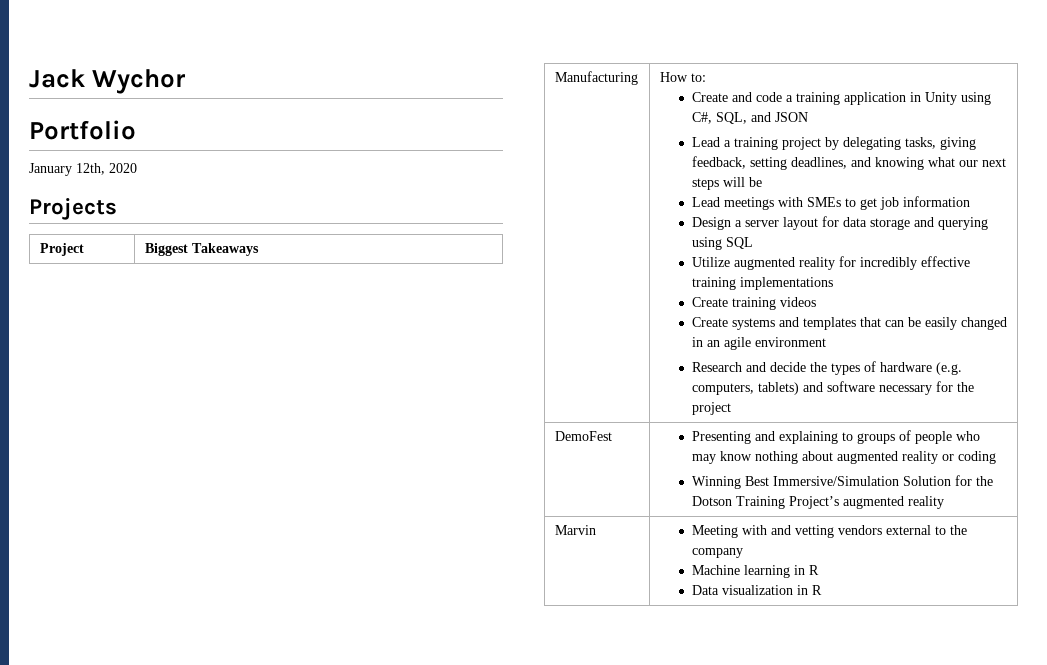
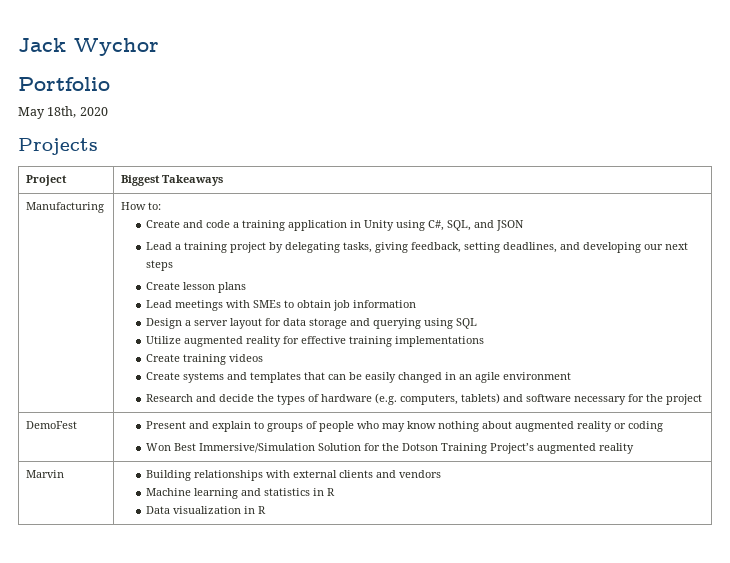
- January 12th, 2020
+ May 18th, 2020
- Lead a training project by delegating tasks, giving feedback, setting deadlines, and knowing what our next steps will be
+ Lead a training project by delegating tasks, giving feedback, setting deadlines, and developing our next steps
+ Create lesson plans
- Lead meetings with SMEs to get job information
+ Lead meetings with SMEs to obtain job information
- Utilize augmented reality for incredibly effective training implementations
+ Utilize augmented reality for effective training implementations
- DemoFest | Presenting and explaining to groups of people who may know nothing about augmented reality or coding
- Winning Best Immersive/Simulation Solution for the Dotson Training Project’s augmented reality
+ DemoFest | Present and explain to groups of people who may know nothing about augmented reality or coding
+ Won Best Immersive/Simulation Solution for the Dotson Training Project’s augmented reality
- Marvin | Meeting with and vetting vendors external to the company
- Machine learning in R
+ Marvin | Building relationships with external clients and vendors
+ Machine learning and statistics in R

